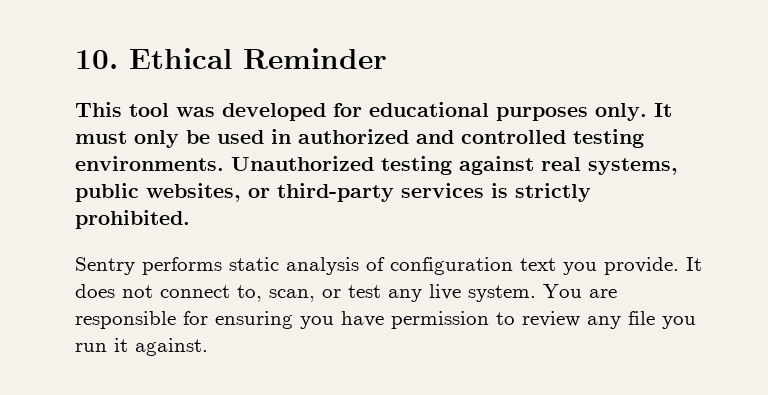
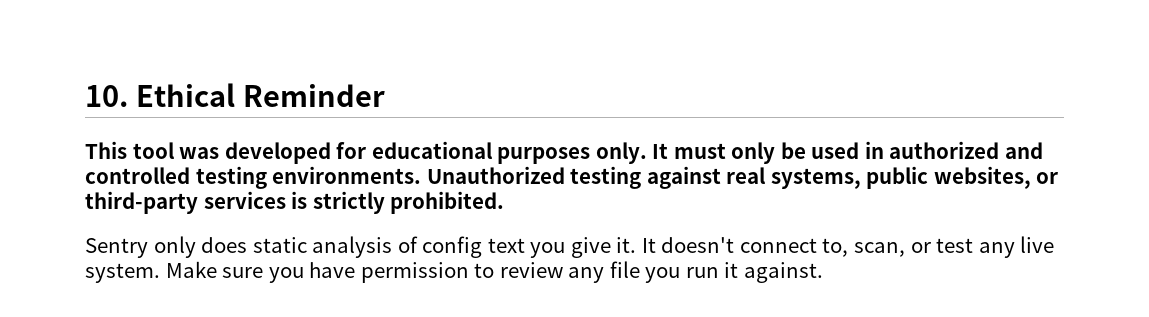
- Sentry performs static analysis of configuration text you provide. It does not connect to, scan, or test any live system.
+ Sentry only does static analysis of config text you give it. It doesn't connect to, scan, or test any live system.
- You are responsible for ensuring you have permission to review any file you run it against.
+ Make sure you have permission to review any file you run it against.

